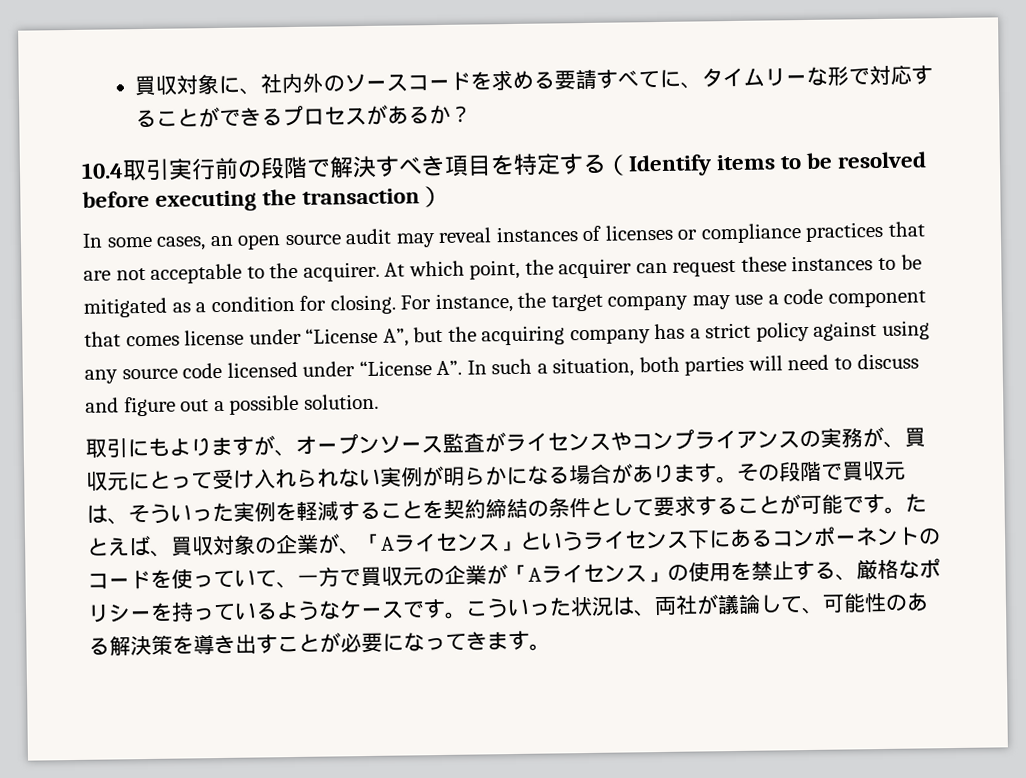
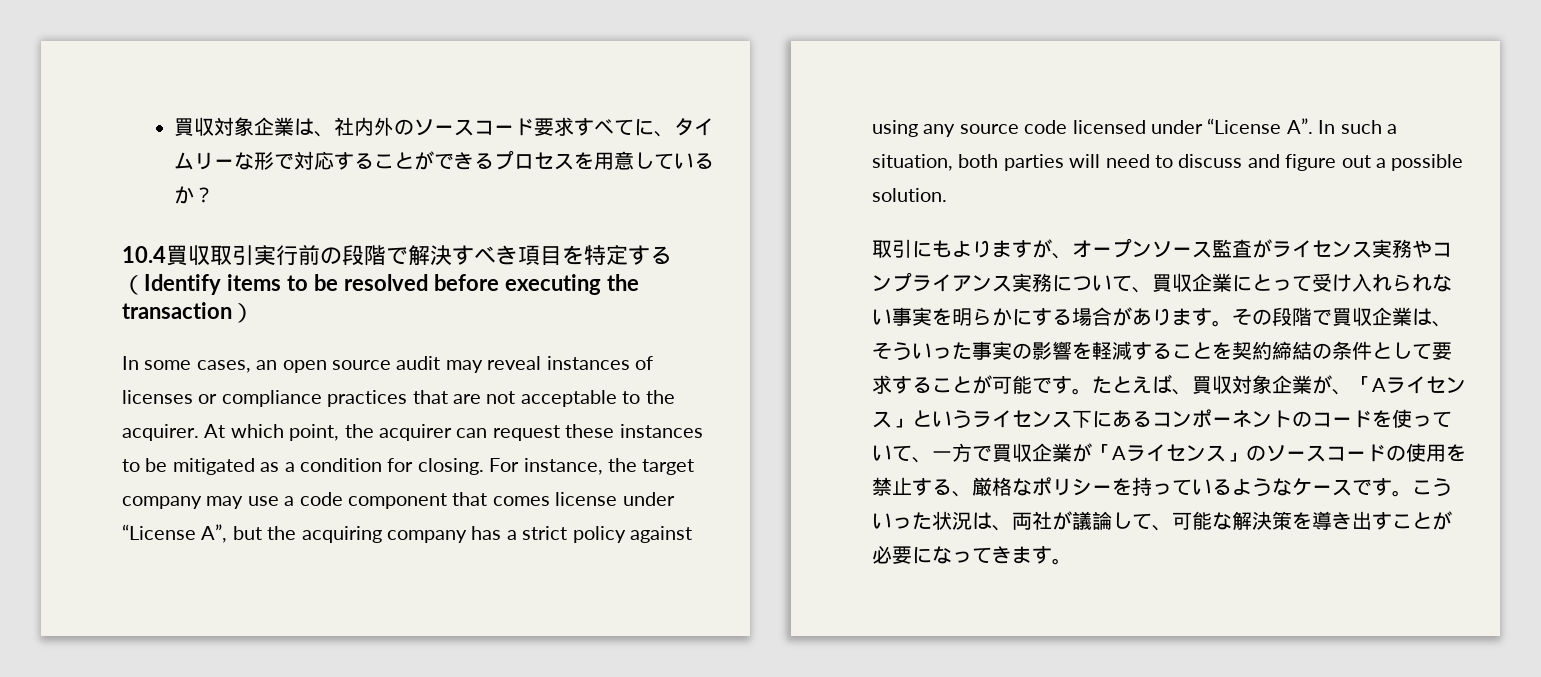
- 買収対象に、社内外のソースコードを求める要請すべてに、タイムリーな形で対応することができるプロセスがあるか？
+ 買収対象企業は、社内外のソースコード要求すべてに、タイムリーな形で対応することができるプロセスを用意しているか？
- 10.4取引実行前の段階で解決すべき項目を特定する（Identify items to be resolved before executing the transaction）
+ 10.4買収取引実行前の段階で解決すべき項目を特定する（Identify items to be resolved before executing the transaction）
- 取引にもよりますが、オープンソース監査がライセンスやコンプライアンスの実務が、買収元にとって受け入れられない実例が明らかになる場合があります。
+ 取引にもよりますが、オープンソース監査がライセンス実務やコンプライアンス実務について、買収企業にとって受け入れられない事実を明らかにする場合があります。
- その段階で買収元は、そういった実例を軽減することを契約締結の条件として要求することが可能です。
+ その段階で買収企業は、そういった事実の影響を軽減することを契約締結の条件として要求することが可能です。
- たとえば、買収対象の企業が、「Aライセンス」というライセンス下にあるコンポーネントのコードを使っていて、一方で買収元の企業が「Aライセンス」の使用を禁止する、厳格なポリシーを持っているようなケースです。
+ たとえば、買収対象企業が、「Aライセンス」というライセンス下にあるコンポーネントのコードを使っていて、一方で買収企業が「Aライセンス」のソースコードの使用を禁止する、厳格なポリシーを持っているようなケースです。
- こういった状況は、両社が議論して、可能性のある解決策を導き出すことが必要になってきます。
+ こういった状況は、両社が議論して、可能な解決策を導き出すことが必要になってきます。

